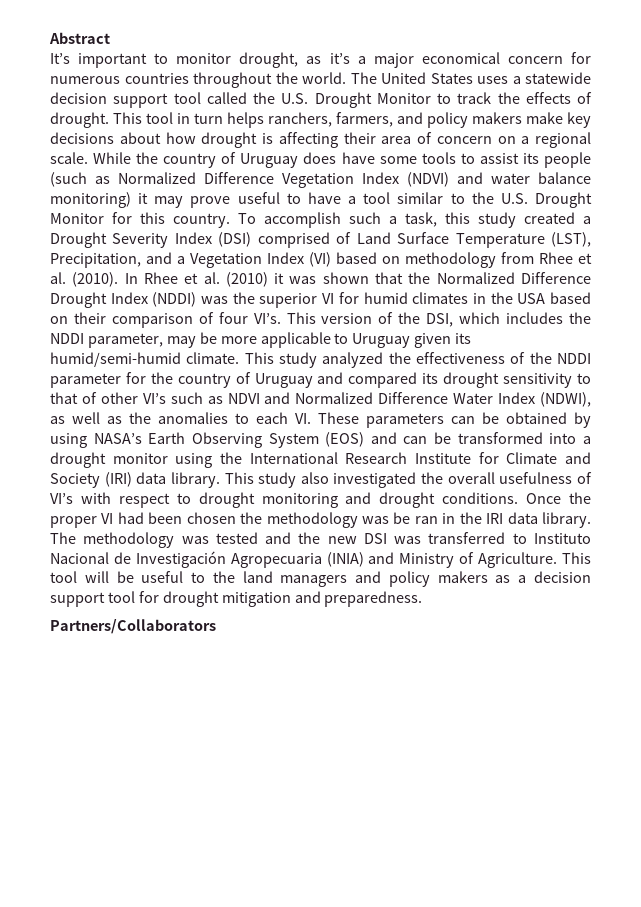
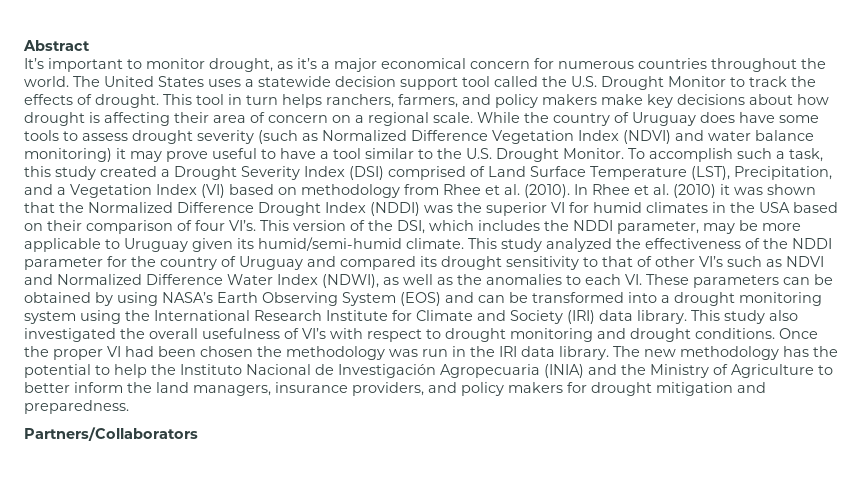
- While the country of Uruguay does have some tools to assist its people (such as Normalized Difference Vegetation Index (NDVI) and water balance monitoring) it may prove useful to have a tool similar to the U.S. Drought Monitor for this country.
+ While the country of Uruguay does have some tools to assess drought severity (such as Normalized Difference Vegetation Index (NDVI) and water balance monitoring) it may prove useful to have a tool similar to the U.S. Drought Monitor.
- This study analyzed the effectiveness of the NDDI parameter for the country of Uruguay and compared its drought sensitivity to that of other VI’s such as NDVI and Normalized Difference Water Index (NDWI), as well as the anomalies to each VI. These parameters can be obtained by using NASA’s Earth Observing System (EOS) and can be transformed into a drought monitor using the International Research Institute for Climate and Society (IRI) data library.
+ This study analyzed the effectiveness of the NDDI parameter for the country of Uruguay and compared its drought sensitivity to that of other VI’s such as NDVI and Normalized Difference Water Index (NDWI), as well as the anomalies to each VI. These parameters can be obtained by using NASA’s Earth Observing System (EOS) and can be transformed into a drought monitoring system using the International Research Institute for Climate and Society (IRI) data library.
- Once the proper VI had been chosen the methodology was be ran in the IRI data library.
+ Once the proper VI had been chosen the methodology was run in the IRI data library.
- The methodology was tested and the new DSI was transferred to Instituto Nacional de Investigación Agropecuaria (INIA) and Ministry of Agriculture. This tool will be useful to the land managers and policy makers as a decision support tool for drought mitigation and preparedness.
+ The new methodology has the potential to help the Instituto Nacional de Investigación Agropecuaria (INIA) and the Ministry of Agriculture to better inform the land managers, insurance providers, and policy makers for drought mitigation and preparedness.

